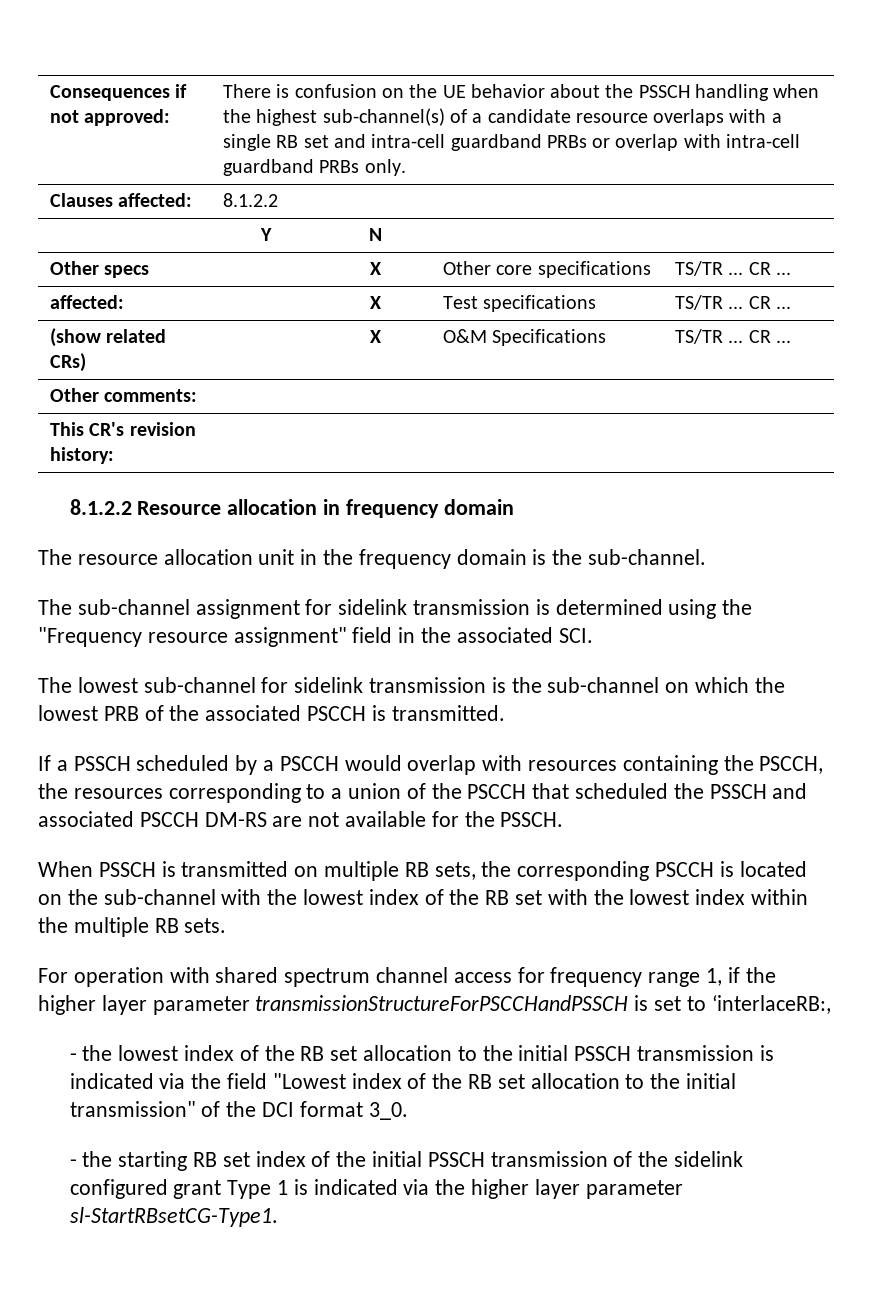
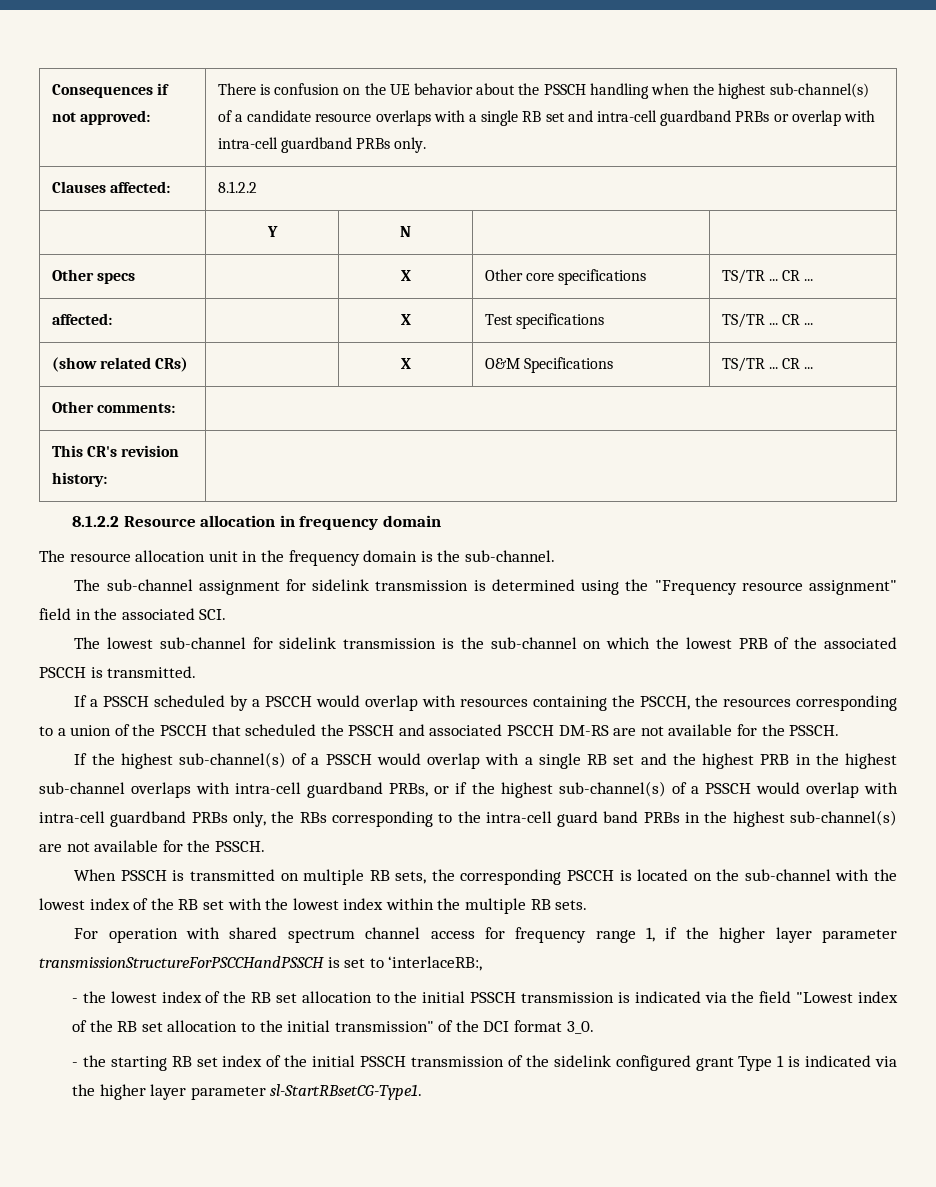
+ If the highest sub-channel(s) of a PSSCH would overlap with a single RB set and the highest PRB in the highest sub-channel overlaps with intra-cell guardband PRBs, or if the highest sub-channel(s) of a PSSCH would overlap with intra-cell guardband PRBs only, the RBs corresponding to the intra-cell guard band PRBs in the highest sub-channel(s) are not available for the PSSCH.

